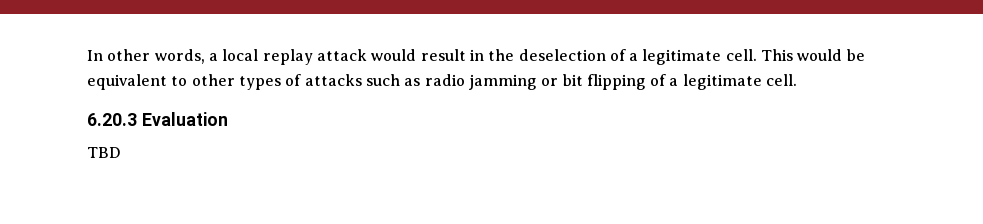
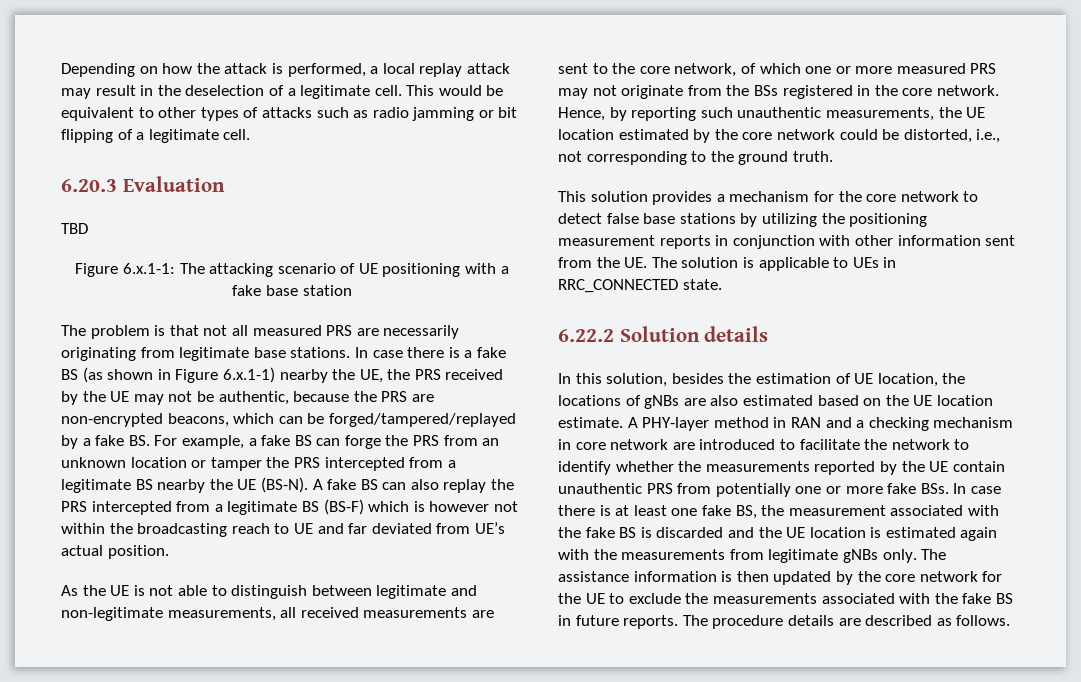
- In other words, a local replay attack would result in the deselection of a legitimate cell.
+ Depending on how the attack is performed, a local replay attack may result in the deselection of a legitimate cell.
+ Figure 6.x.1-1: The attacking scenario of UE positioning with a fake base station
+ The problem is that not all measured PRS are necessarily originating from legitimate base stations. In case there is a fake BS (as shown in Figure 6.x.1-1) nearby the UE, the PRS received by the UE may not be authentic, because the PRS are non-encrypted beacons, which can be forged/tampered/replayed by a fake BS. For example, a fake BS can forge the PRS from an unknown location or tamper the PRS intercepted from a legitimate BS nearby the UE (BS-N). A fake BS can also replay the PRS intercepted from a legitimate BS (BS-F) which is however not within the broadcasting reach to UE and far deviated from UE’s actual position.
+ As the UE is not able to distinguish between legitimate and non-legitimate measurements, all received measurements are sent to the core network, of which one or more measured PRS may not originate from the BSs registered in the core network. Hence, by reporting such unauthentic measurements, the UE location estimated by the core network could be distorted, i.e., not corresponding to the ground truth.
+ This solution provides a mechanism for the core network to detect false base stations by utilizing the positioning measurement reports in conjunction with other information sent from the UE. The solution is applicable to UEs in RRC_CONNECTED state.
+ 6.22.2 Solution details
+ In this solution, besides the estimation of UE location, the locations of gNBs are also estimated based on the UE location estimate. A PHY-layer method in RAN and a checking mechanism in core network are introduced to facilitate the network to identify whether the measurements reported by the UE contain unauthentic PRS from potentially one or more fake BSs. In case there is at least one fake BS, the measurement associated with the fake BS is discarded and the UE location is estimated again with the measurements from legitimate gNBs only. The assistance information is then updated by the core network for the UE to exclude the measurements associated with the fake BS in future reports. The procedure details are described as follows.

